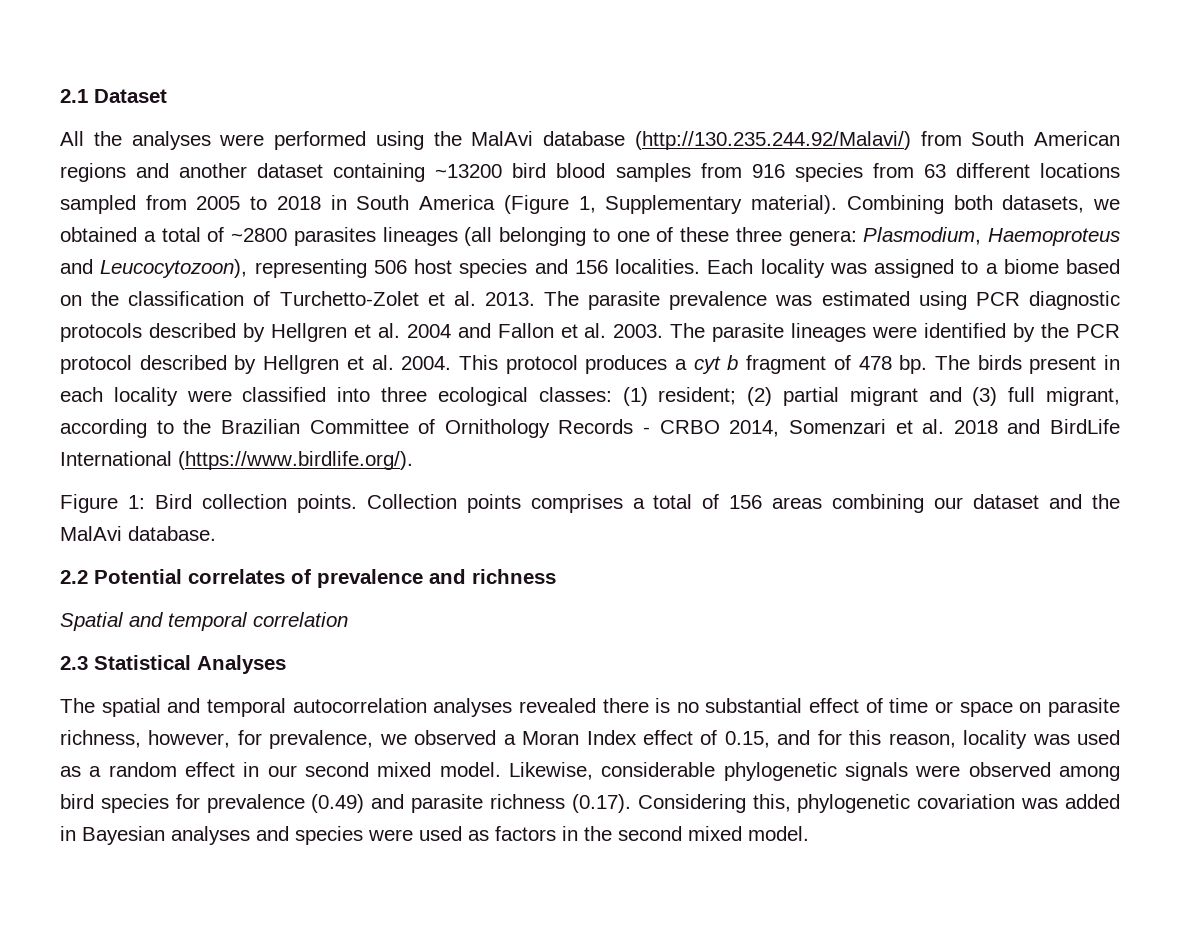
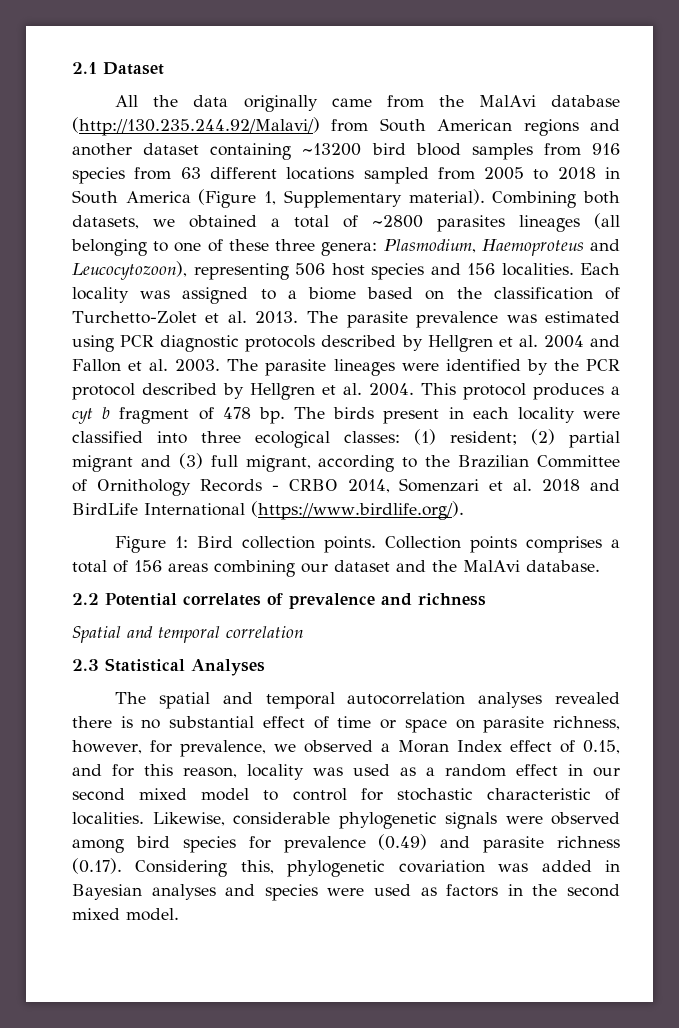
- All the analyses were performed using the MalAvi database (http://130.235.244.92/Malavi/) from South American regions and another dataset containing ~13200 bird blood samples from 916 species from 63 different locations sampled from 2005 to 2018 in South America (Figure 1, Supplementary material).
+ All the data originally came from the MalAvi database (http://130.235.244.92/Malavi/) from South American regions and another dataset containing ~13200 bird blood samples from 916 species from 63 different locations sampled from 2005 to 2018 in South America (Figure 1, Supplementary material).
- The spatial and temporal autocorrelation analyses revealed there is no substantial effect of time or space on parasite richness, however, for prevalence, we observed a Moran Index effect of 0.15, and for this reason, locality was used as a random effect in our second mixed model.
+ The spatial and temporal autocorrelation analyses revealed there is no substantial effect of time or space on parasite richness, however, for prevalence, we observed a Moran Index effect of 0.15, and for this reason, locality was used as a random effect in our second mixed model to control for stochastic characteristic of localities.

